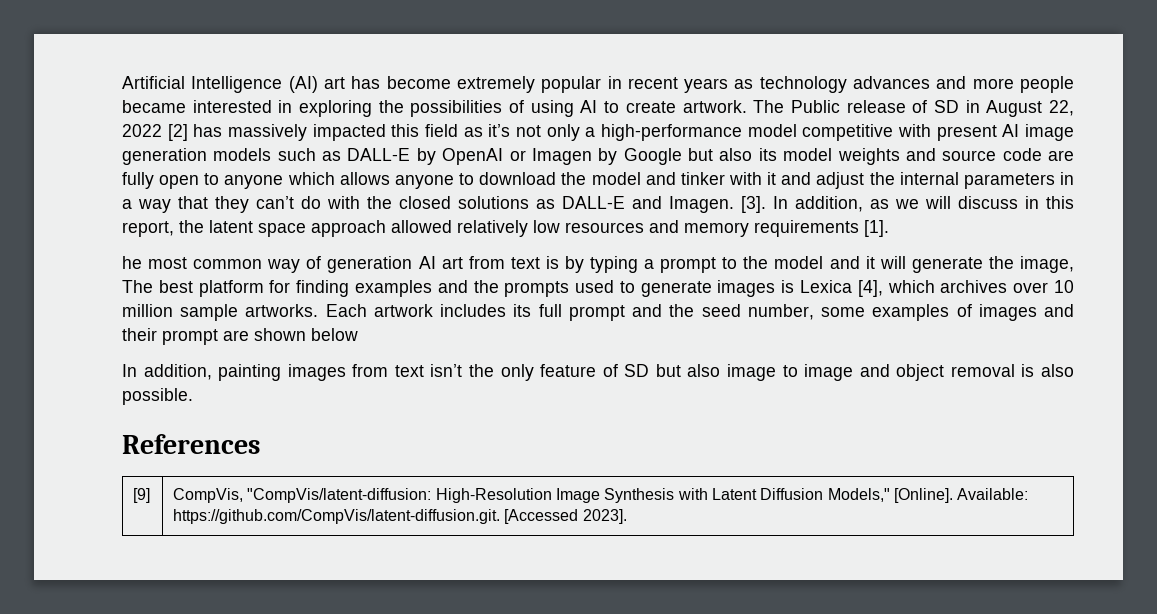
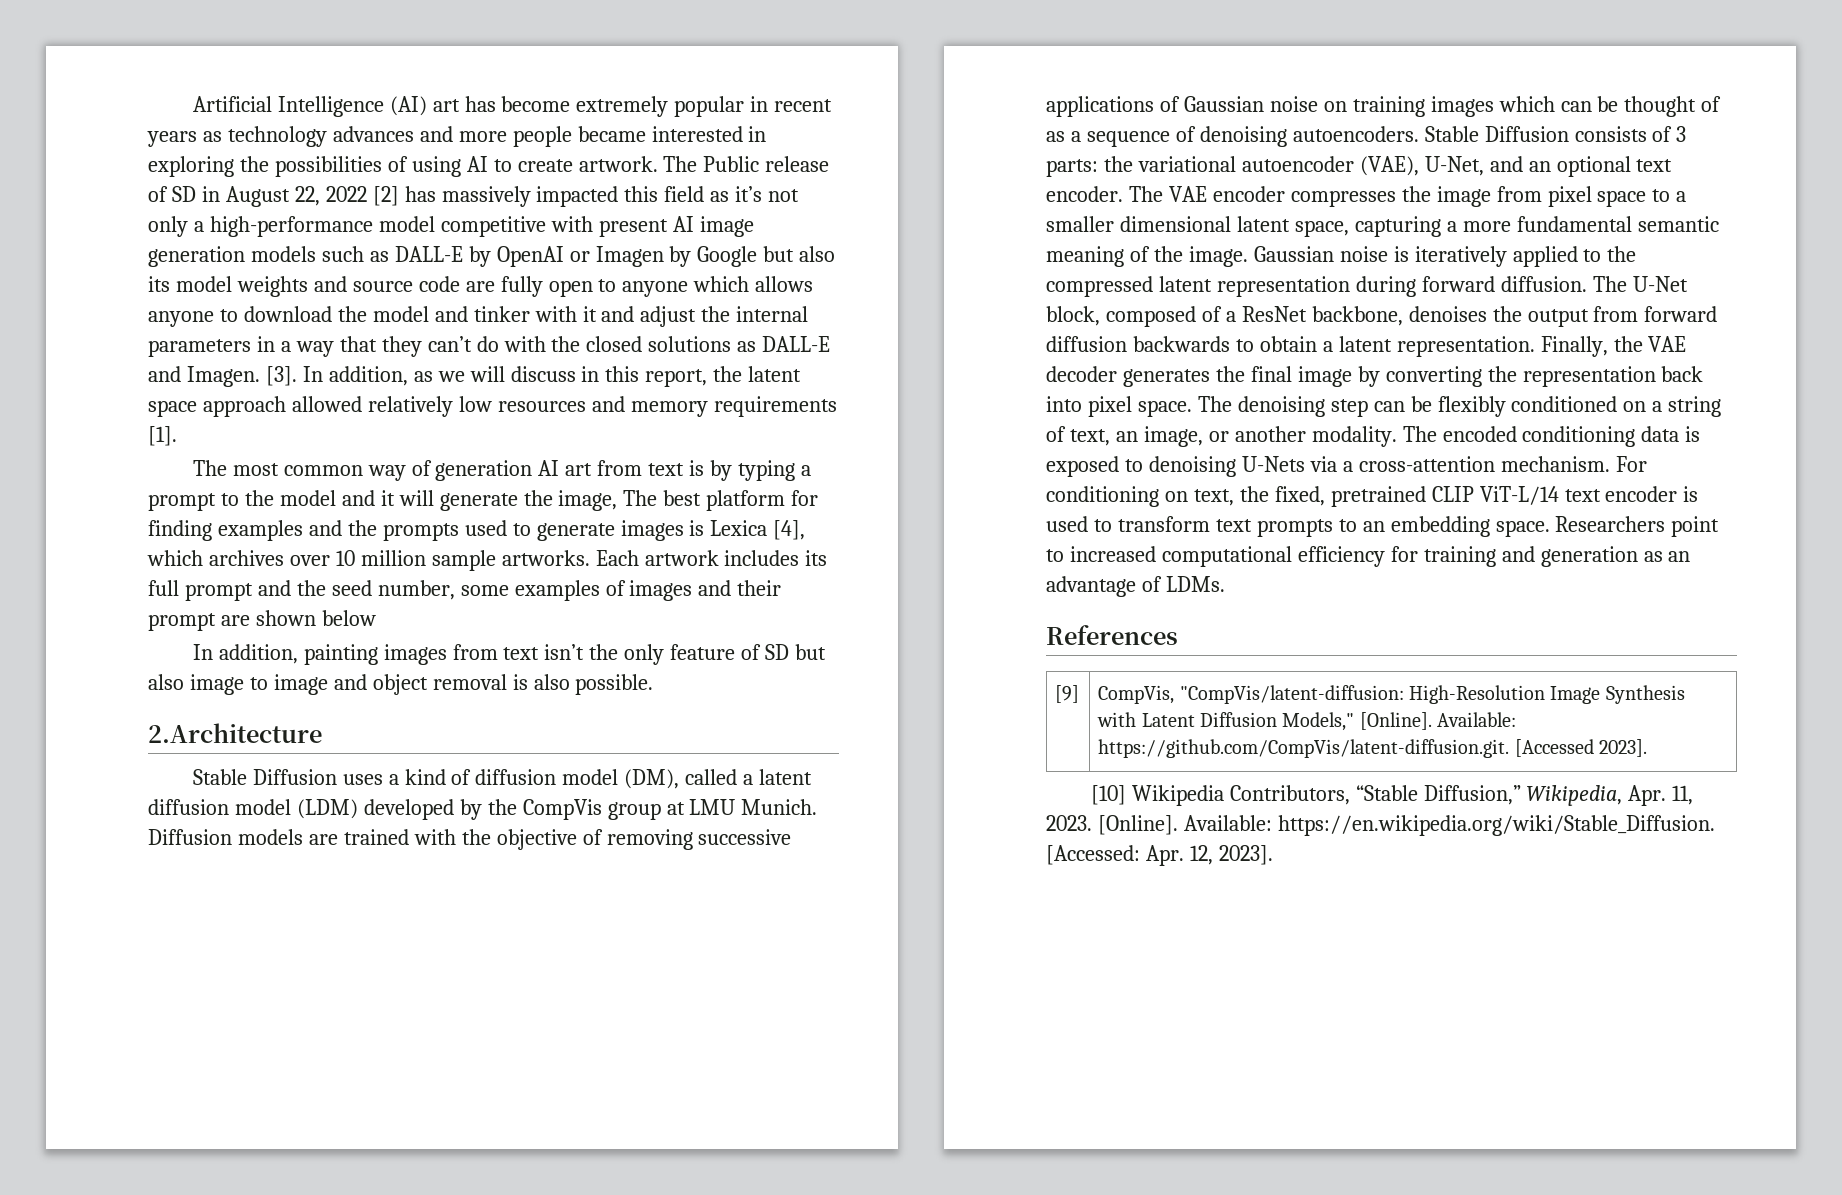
- he most common way of generation AI art from text is by typing a prompt to the model and it will generate the image, The best platform for finding examples and the prompts used to generate images is Lexica [4], which archives over 10 million sample artworks.
+ The most common way of generation AI art from text is by typing a prompt to the model and it will generate the image, The best platform for finding examples and the prompts used to generate images is Lexica [4], which archives over 10 million sample artworks.
+ 2.Architecture
+ Stable Diffusion uses a kind of diffusion model (DM), called a latent diffusion model (LDM) developed by the CompVis group at LMU Munich. Diffusion models are trained with the objective of removing successive applications of Gaussian noise on training images which can be thought of as a sequence of denoising autoencoders. Stable Diffusion consists of 3 parts: the variational autoencoder (VAE), U-Net, and an optional text encoder. The VAE encoder compresses the image from pixel space to a smaller dimensional latent space, capturing a more fundamental semantic meaning of the image. Gaussian noise is iteratively applied to the compressed latent representation during forward diffusion. The U-Net block, composed of a ResNet backbone, denoises the output from forward diffusion backwards to obtain a latent representation. Finally, the VAE decoder generates the final image by converting the representation back into pixel space. The denoising step can be flexibly conditioned on a string of text, an image, or another modality. The encoded conditioning data is exposed to denoising U-Nets via a cross-attention mechanism. For conditioning on text, the fixed, pretrained CLIP ViT-L/14 text encoder is used to transform text prompts to an embedding space. Researchers point to increased computational efficiency for training and generation as an advantage of LDMs.
+ [10] Wikipedia Contributors, “Stable Diffusion,” Wikipedia, Apr. 11, 2023. [Online]. Available: https://en.wikipedia.org/wiki/Stable_Diffusion. [Accessed: Apr. 12, 2023].

